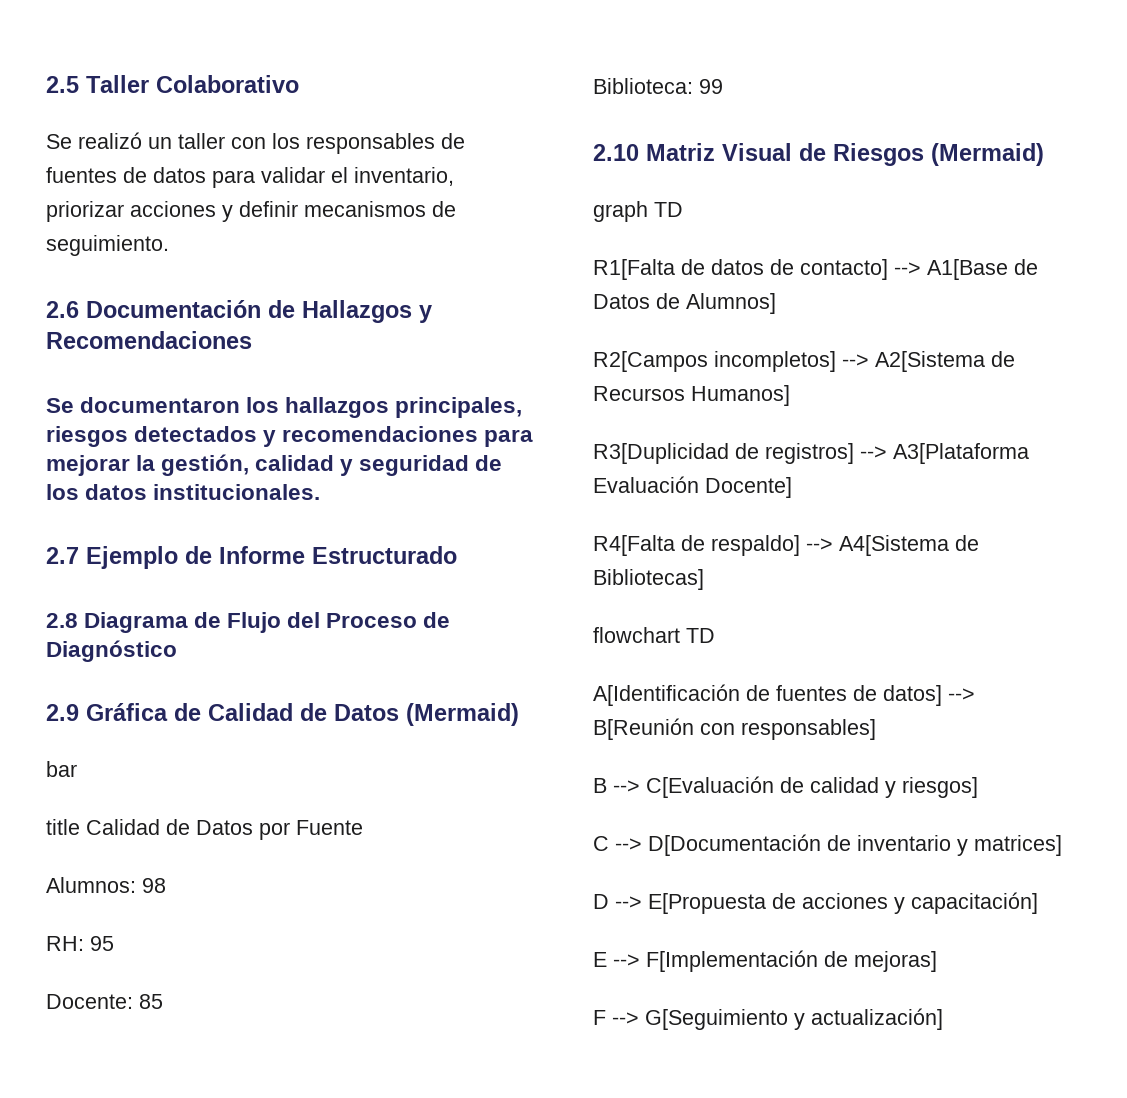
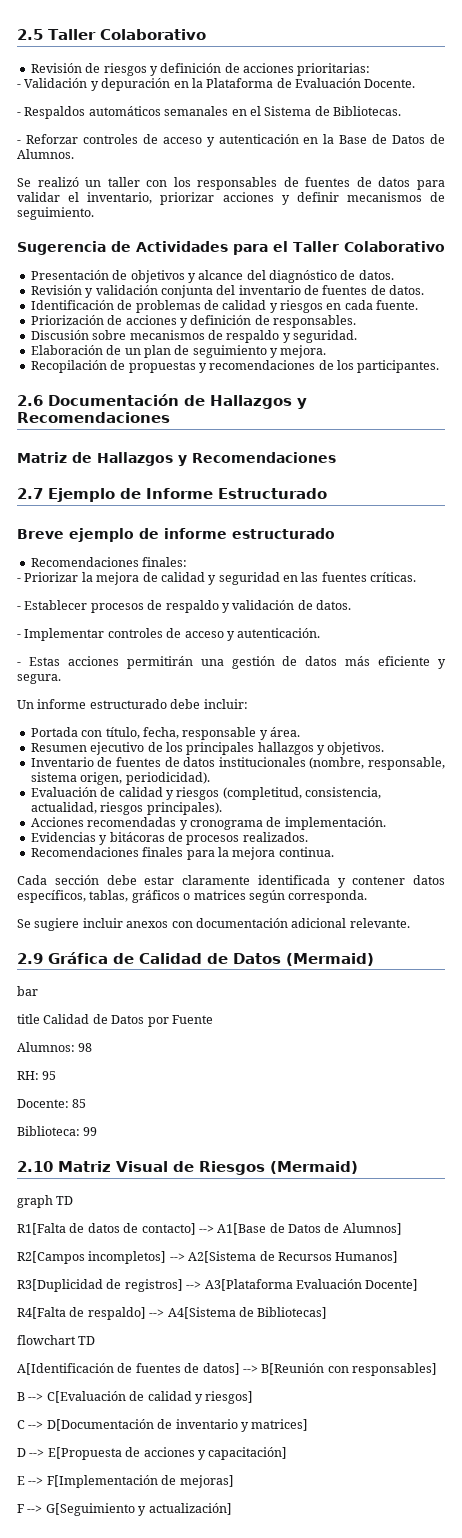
+ Revisión de riesgos y definición de acciones prioritarias:
+ - Validación y depuración en la Plataforma de Evaluación Docente.
+ - Respaldos automáticos semanales en el Sistema de Bibliotecas.
+ - Reforzar controles de acceso y autenticación en la Base de Datos de Alumnos.
+ Sugerencia de Actividades para el Taller Colaborativo
+ Presentación de objetivos y alcance del diagnóstico de datos.
+ Revisión y validación conjunta del inventario de fuentes de datos.
+ Identificación de problemas de calidad y riesgos en cada fuente.
+ Priorización de acciones y definición de responsables.
+ Discusión sobre mecanismos de respaldo y seguridad.
+ Elaboración de un plan de seguimiento y mejora.
+ Recopilación de propuestas y recomendaciones de los participantes.
- Se documentaron los hallazgos principales, riesgos detectados y recomendaciones para mejorar la gestión, calidad y seguridad de los datos institucionales.
+ Matriz de Hallazgos y Recomendaciones
- 2.8 Diagrama de Flujo del Proceso de Diagnóstico
+ Breve ejemplo de informe estructurado
+ Recomendaciones finales:
+ - Priorizar la mejora de calidad y seguridad en las fuentes críticas.
+ - Establecer procesos de respaldo y validación de datos.
+ - Implementar controles de acceso y autenticación.
+ - Estas acciones permitirán una gestión de datos más eficiente y segura.
+ Un informe estructurado debe incluir:
+ Portada con título, fecha, responsable y área.
+ Resumen ejecutivo de los principales hallazgos y objetivos.
+ Inventario de fuentes de datos institucionales (nombre, responsable, sistema origen, periodicidad).
+ Evaluación de calidad y riesgos (completitud, consistencia, actualidad, riesgos principales).
+ Acciones recomendadas y cronograma de implementación.
+ Evidencias y bitácoras de procesos realizados.
+ Recomendaciones finales para la mejora continua.
+ Cada sección debe estar claramente identificada y contener datos específicos, tablas, gráficos o matrices según corresponda.
+ Se sugiere incluir anexos con documentación adicional relevante.

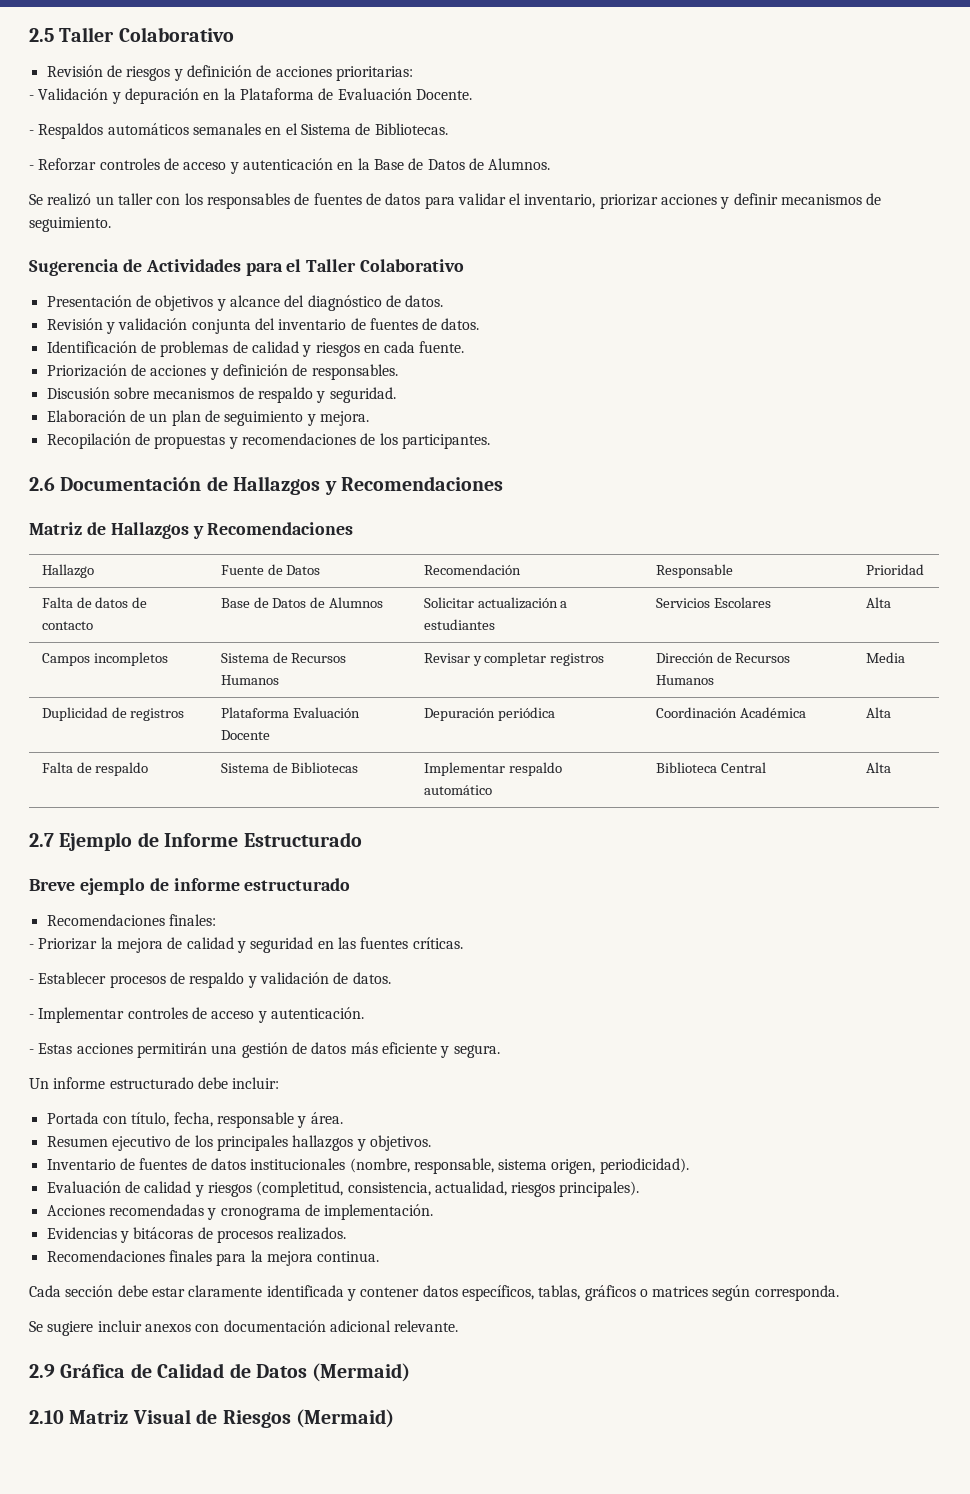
+ Hallazgo | Fuente de Datos | Recomendación | Responsable | Prioridad
+ Falta de datos de contacto | Base de Datos de Alumnos | Solicitar actualización a estudiantes | Servicios Escolares | Alta
+ Campos incompletos | Sistema de Recursos Humanos | Revisar y completar registros | Dirección de Recursos Humanos | Media
+ Duplicidad de registros | Plataforma Evaluación Docente | Depuración periódica | Coordinación Académica | Alta
+ Falta de respaldo | Sistema de Bibliotecas | Implementar respaldo automático | Biblioteca Central | Alta
- bar
- title Calidad de Datos por Fuente
- Alumnos: 98
- RH: 95
- Docente: 85
- Biblioteca: 99
- graph TD
- R1[Falta de datos de contacto] --> A1[Base de Datos de Alumnos]
- R2[Campos incompletos] --> A2[Sistema de Recursos Humanos]
- R3[Duplicidad de registros] --> A3[Plataforma Evaluación Docente]
- R4[Falta de respaldo] --> A4[Sistema de Bibliotecas]
- flowchart TD
- A[Identificación de fuentes de datos] --> B[Reunión con responsables]
- B --> C[Evaluación de calidad y riesgos]
- C --> D[Documentación de inventario y matrices]
- D --> E[Propuesta de acciones y capacitación]
- E --> F[Implementación de mejoras]
- F --> G[Seguimiento y actualización]

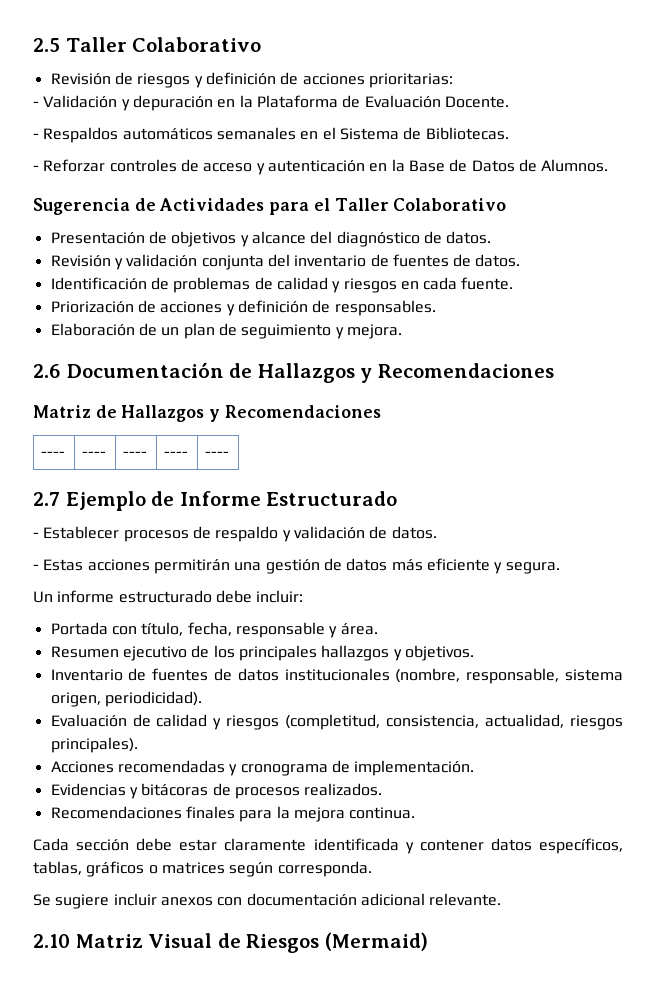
- Se realizó un taller con los responsables de fuentes de datos para validar el inventario, priorizar acciones y definir mecanismos de seguimiento.
- Discusión sobre mecanismos de respaldo y seguridad.
- Recopilación de propuestas y recomendaciones de los participantes.
- Hallazgo | Fuente de Datos | Recomendación | Responsable | Prioridad
- Falta de datos de contacto | Base de Datos de Alumnos | Solicitar actualización a estudiantes | Servicios Escolares | Alta
- Campos incompletos | Sistema de Recursos Humanos | Revisar y completar registros | Dirección de Recursos Humanos | Media
- Duplicidad de registros | Plataforma Evaluación Docente | Depuración periódica | Coordinación Académica | Alta
- Falta de respaldo | Sistema de Bibliotecas | Implementar respaldo automático | Biblioteca Central | Alta
+ ---- | ---- | ---- | ---- | ----
- Breve ejemplo de informe estructurado
- Recomendaciones finales:
- - Priorizar la mejora de calidad y seguridad en las fuentes críticas.
- - Implementar controles de acceso y autenticación.
- 2.9 Gráfica de Calidad de Datos (Mermaid)

